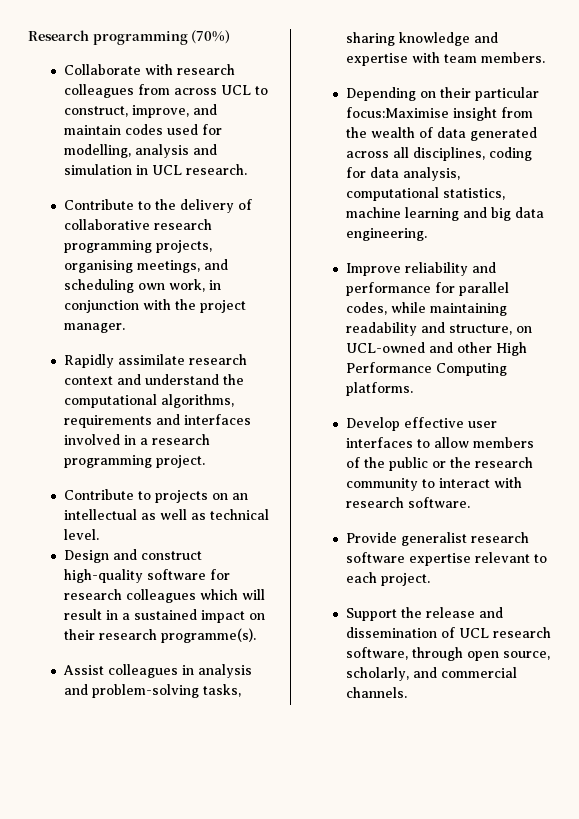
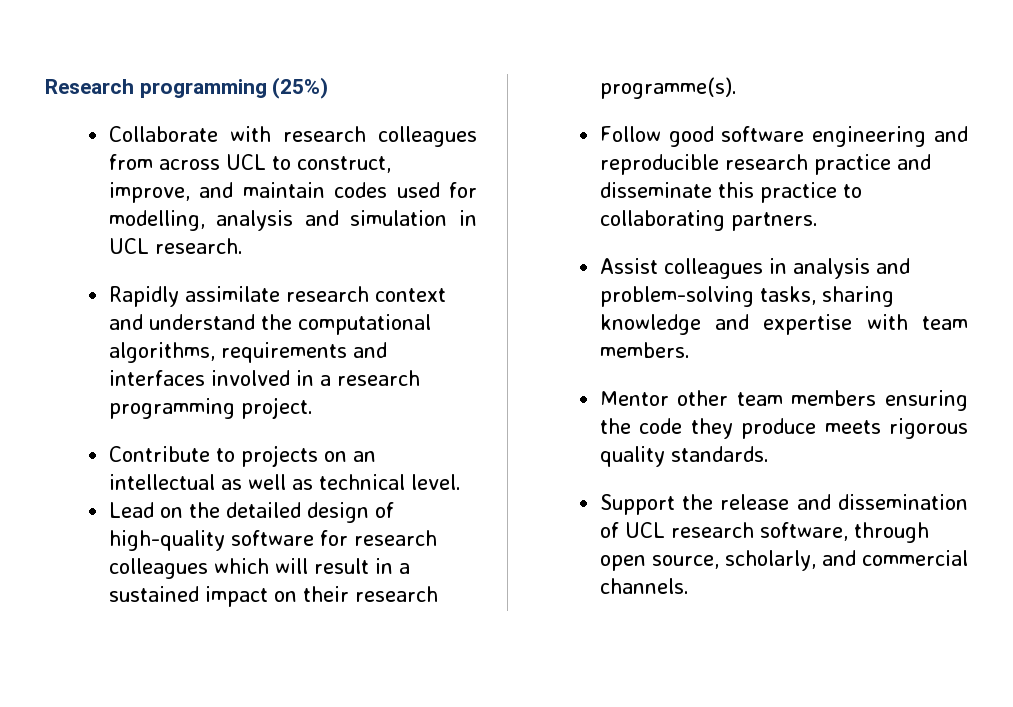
- Research programming (70%)
+ Research programming (25%)
- Contribute to the delivery of collaborative research programming projects, organising meetings, and scheduling own work, in conjunction with the project manager.
- Design and construct high-quality software for research colleagues which will result in a sustained impact on their research programme(s).
+ Lead on the detailed design of high-quality software for research colleagues which will result in a sustained impact on their research programme(s).
+ Follow good software engineering and reproducible research practice and disseminate this practice to collaborating partners.
- Depending on their particular focus:Maximise insight from the wealth of data generated across all disciplines, coding for data analysis, computational statistics, machine learning and big data engineering.
- Improve reliability and performance for parallel codes, while maintaining readability and structure, on UCL-owned and other High Performance Computing platforms.
- Develop effective user interfaces to allow members of the public or the research community to interact with research software.
- Provide generalist research software expertise relevant to each project.
+ Mentor other team members ensuring the code they produce meets rigorous quality standards.

